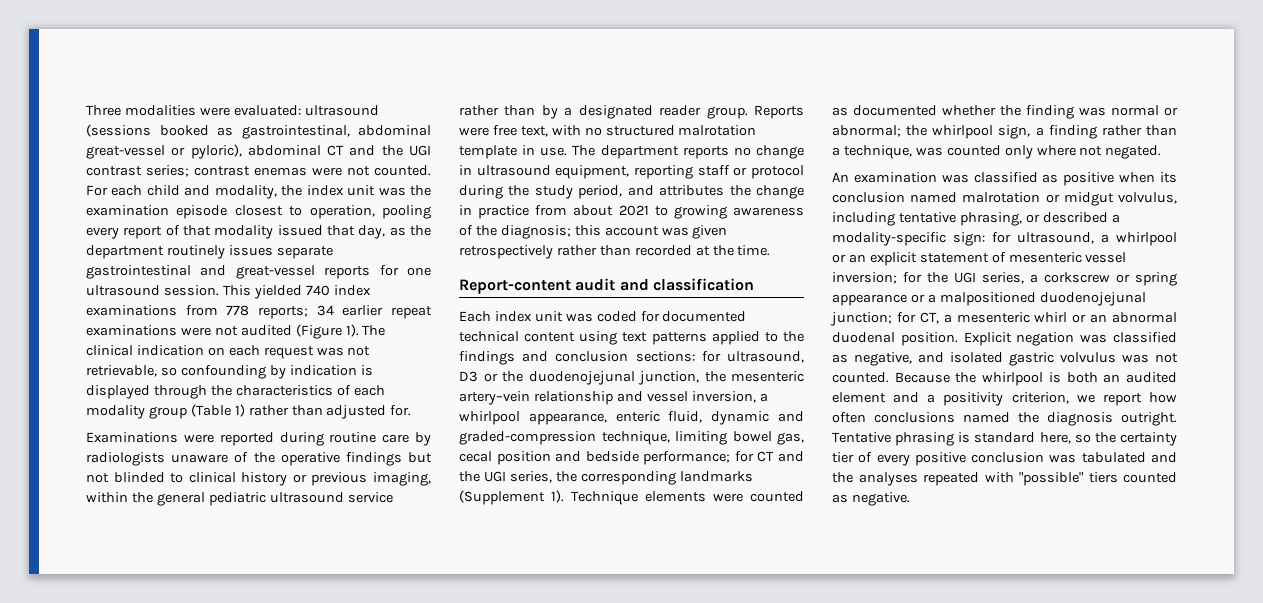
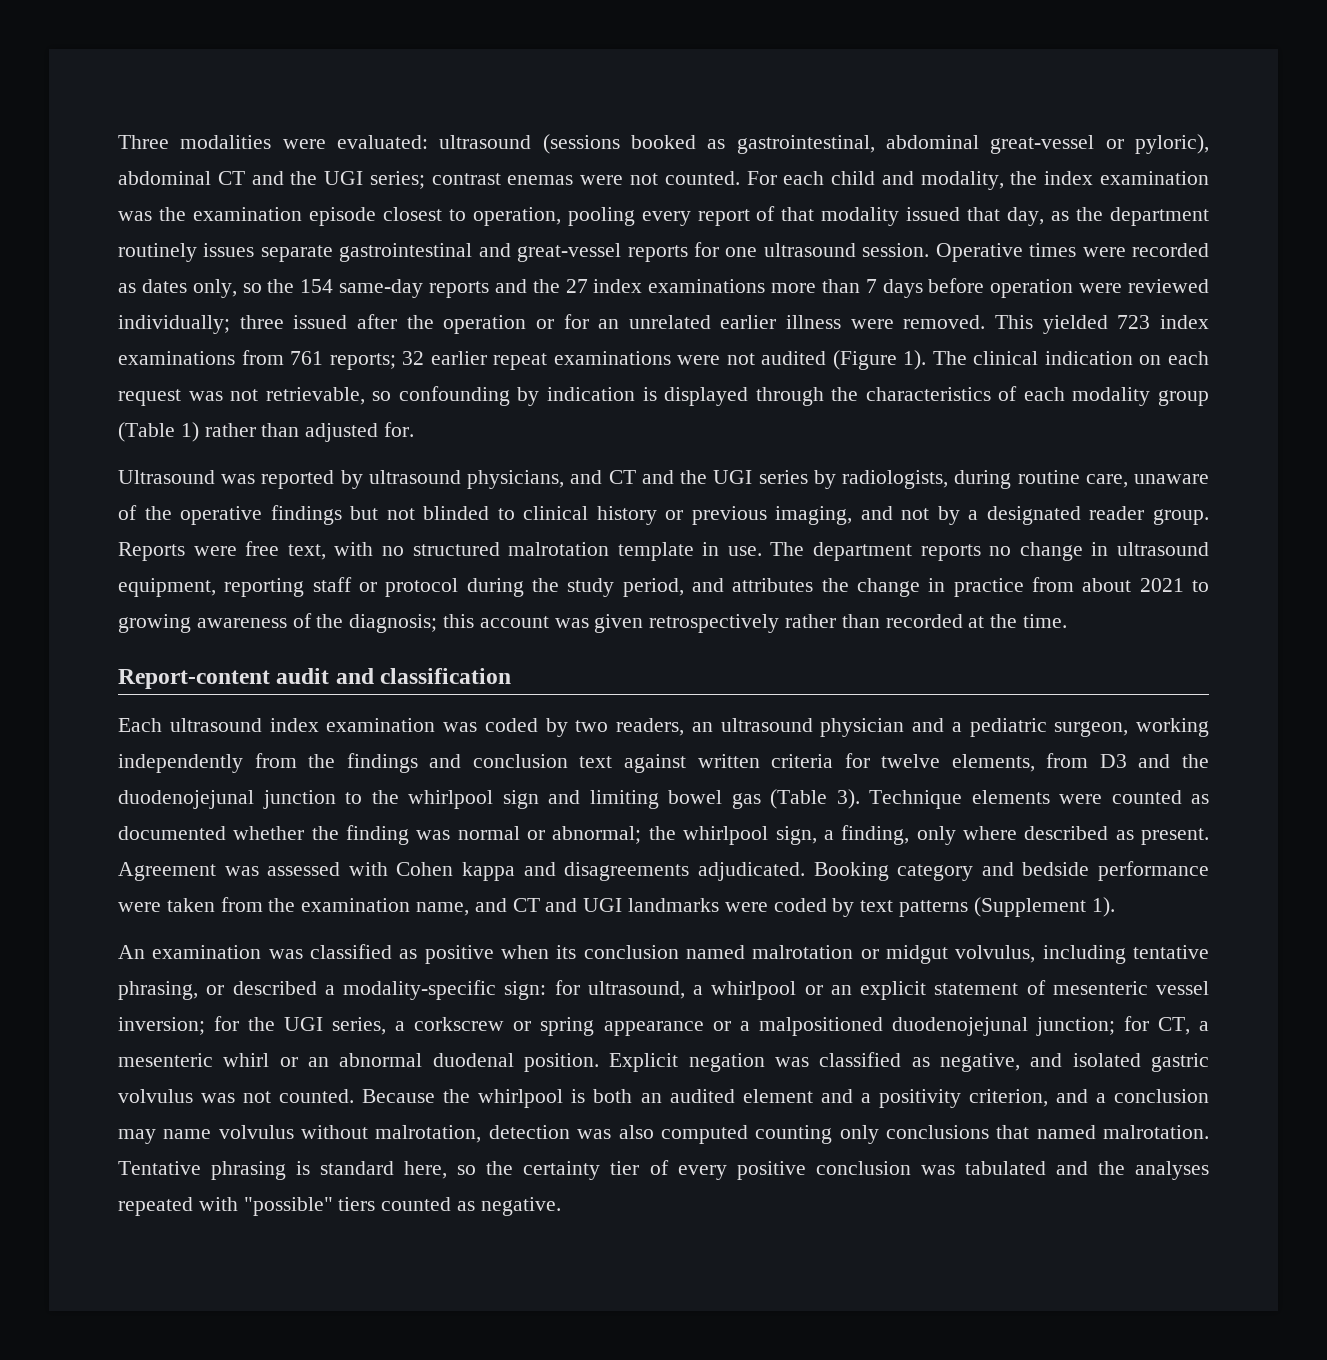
- Three modalities were evaluated: ultrasound (sessions booked as gastrointestinal, abdominal great-vessel or pyloric), abdominal CT and the UGI contrast series; contrast enemas were not counted.
+ Three modalities were evaluated: ultrasound (sessions booked as gastrointestinal, abdominal great-vessel or pyloric), abdominal CT and the UGI series; contrast enemas were not counted.
- For each child and modality, the index unit was the examination episode closest to operation, pooling every report of that modality issued that day, as the department routinely issues separate gastrointestinal and great-vessel reports for one ultrasound session.
+ For each child and modality, the index examination was the examination episode closest to operation, pooling every report of that modality issued that day, as the department routinely issues separate gastrointestinal and great-vessel reports for one ultrasound session.
+ Operative times were recorded as dates only, so the 154 same-day reports and the 27 index examinations more than 7 days before operation were reviewed individually; three issued after the operation or for an unrelated earlier illness were removed.
- This yielded 740 index examinations from 778 reports; 34 earlier repeat examinations were not audited (Figure 1).
+ This yielded 723 index examinations from 761 reports; 32 earlier repeat examinations were not audited (Figure 1).
- Examinations were reported during routine care by radiologists unaware of the operative findings but not blinded to clinical history or previous imaging, within the general pediatric ultrasound service rather than by a designated reader group.
+ Ultrasound was reported by ultrasound physicians, and CT and the UGI series by radiologists, during routine care, unaware of the operative findings but not blinded to clinical history or previous imaging, and not by a designated reader group.
- Each index unit was coded for documented technical content using text patterns applied to the findings and conclusion sections: for ultrasound, D3 or the duodenojejunal junction, the mesenteric artery–vein relationship and vessel inversion, a whirlpool appearance, enteric fluid, dynamic and graded-compression technique, limiting bowel gas, cecal position and bedside performance; for CT and the UGI series, the corresponding landmarks (Supplement 1).
+ Each ultrasound index examination was coded by two readers, an ultrasound physician and a pediatric surgeon, working independently from the findings and conclusion text against written criteria for twelve elements, from D3 and the duodenojejunal junction to the whirlpool sign and limiting bowel gas (Table 3).
- Technique elements were counted as documented whether the finding was normal or abnormal; the whirlpool sign, a finding rather than a technique, was counted only where not negated.
+ Technique elements were counted as documented whether the finding was normal or abnormal; the whirlpool sign, a finding, only where described as present. Agreement was assessed with Cohen kappa and disagreements adjudicated. Booking category and bedside performance were taken from the examination name, and CT and UGI landmarks were coded by text patterns (Supplement 1).
- Because the whirlpool is both an audited element and a positivity criterion, we report how often conclusions named the diagnosis outright.
+ Because the whirlpool is both an audited element and a positivity criterion, and a conclusion may name volvulus without malrotation, detection was also computed counting only conclusions that named malrotation.

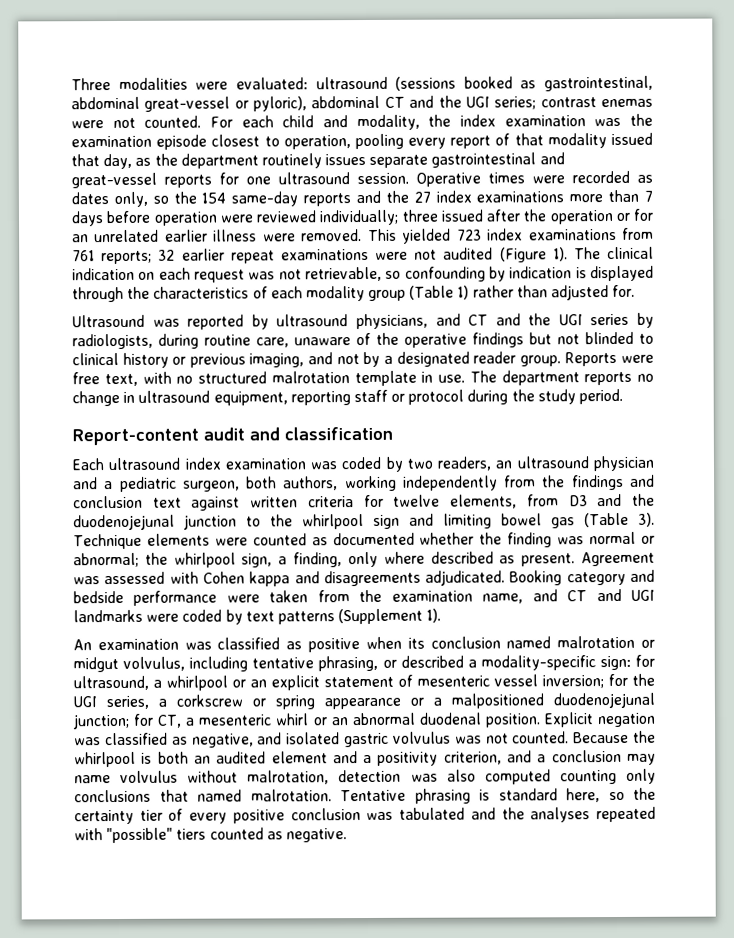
- The department reports no change in ultrasound equipment, reporting staff or protocol during the study period, and attributes the change in practice from about 2021 to growing awareness of the diagnosis; this account was given retrospectively rather than recorded at the time.
+ The department reports no change in ultrasound equipment, reporting staff or protocol during the study period.
- Each ultrasound index examination was coded by two readers, an ultrasound physician and a pediatric surgeon, working independently from the findings and conclusion text against written criteria for twelve elements, from D3 and the duodenojejunal junction to the whirlpool sign and limiting bowel gas (Table 3).
+ Each ultrasound index examination was coded by two readers, an ultrasound physician and a pediatric surgeon, both authors, working independently from the findings and conclusion text against written criteria for twelve elements, from D3 and the duodenojejunal junction to the whirlpool sign and limiting bowel gas (Table 3).

